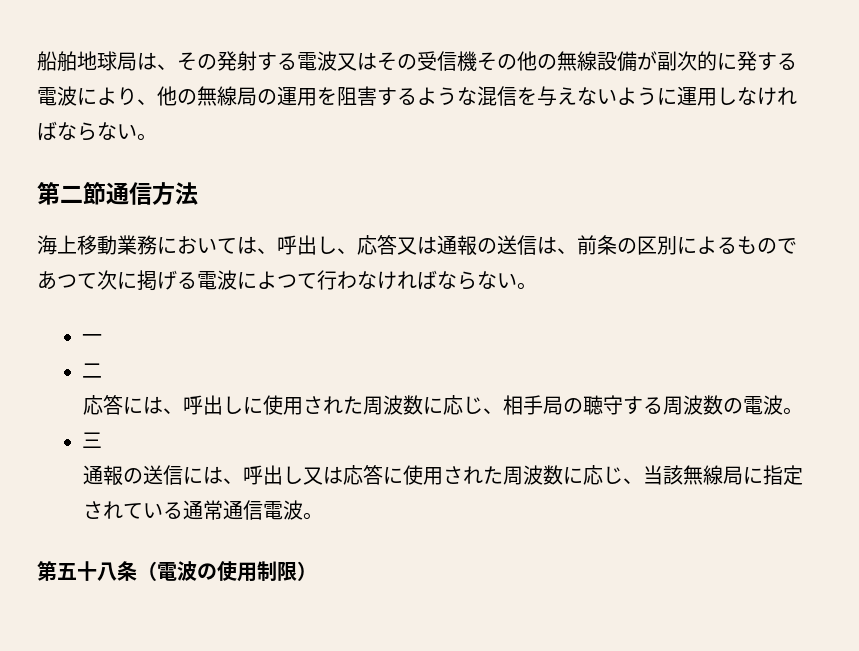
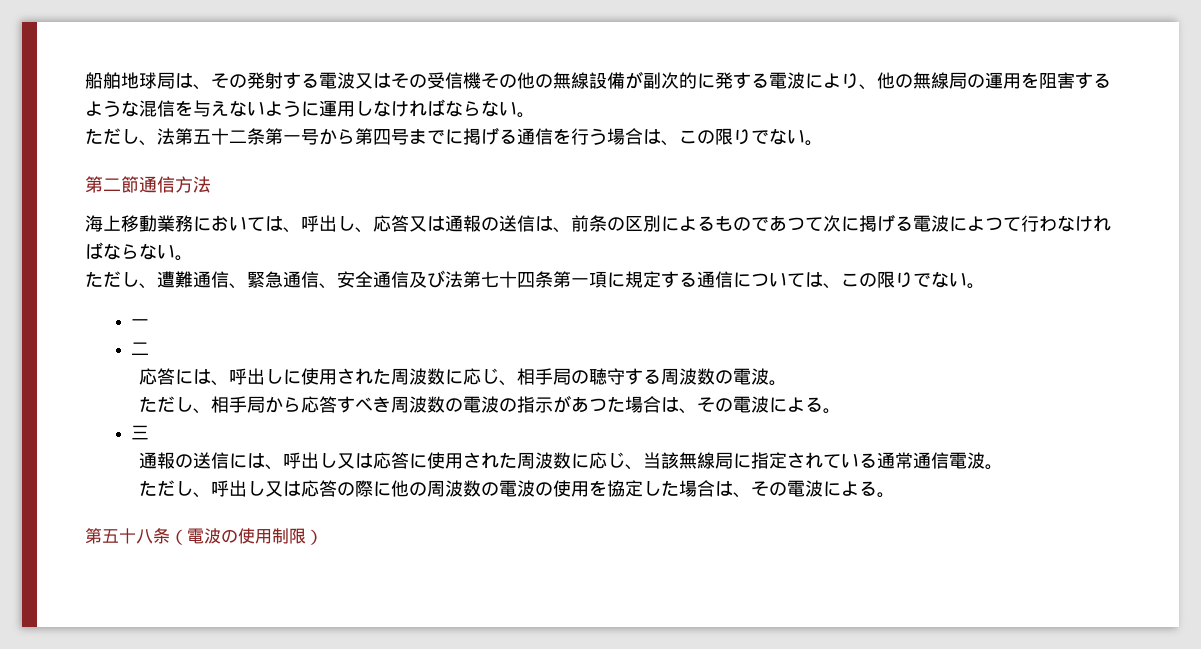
+ ただし、法第五十二条第一号から第四号までに掲げる通信を行う場合は、この限りでない。
+ ただし、遭難通信、緊急通信、安全通信及び法第七十四条第一項に規定する通信については、この限りでない。
+ ただし、相手局から応答すべき周波数の電波の指示があつた場合は、その電波による。
+ ただし、呼出し又は応答の際に他の周波数の電波の使用を協定した場合は、その電波による。

